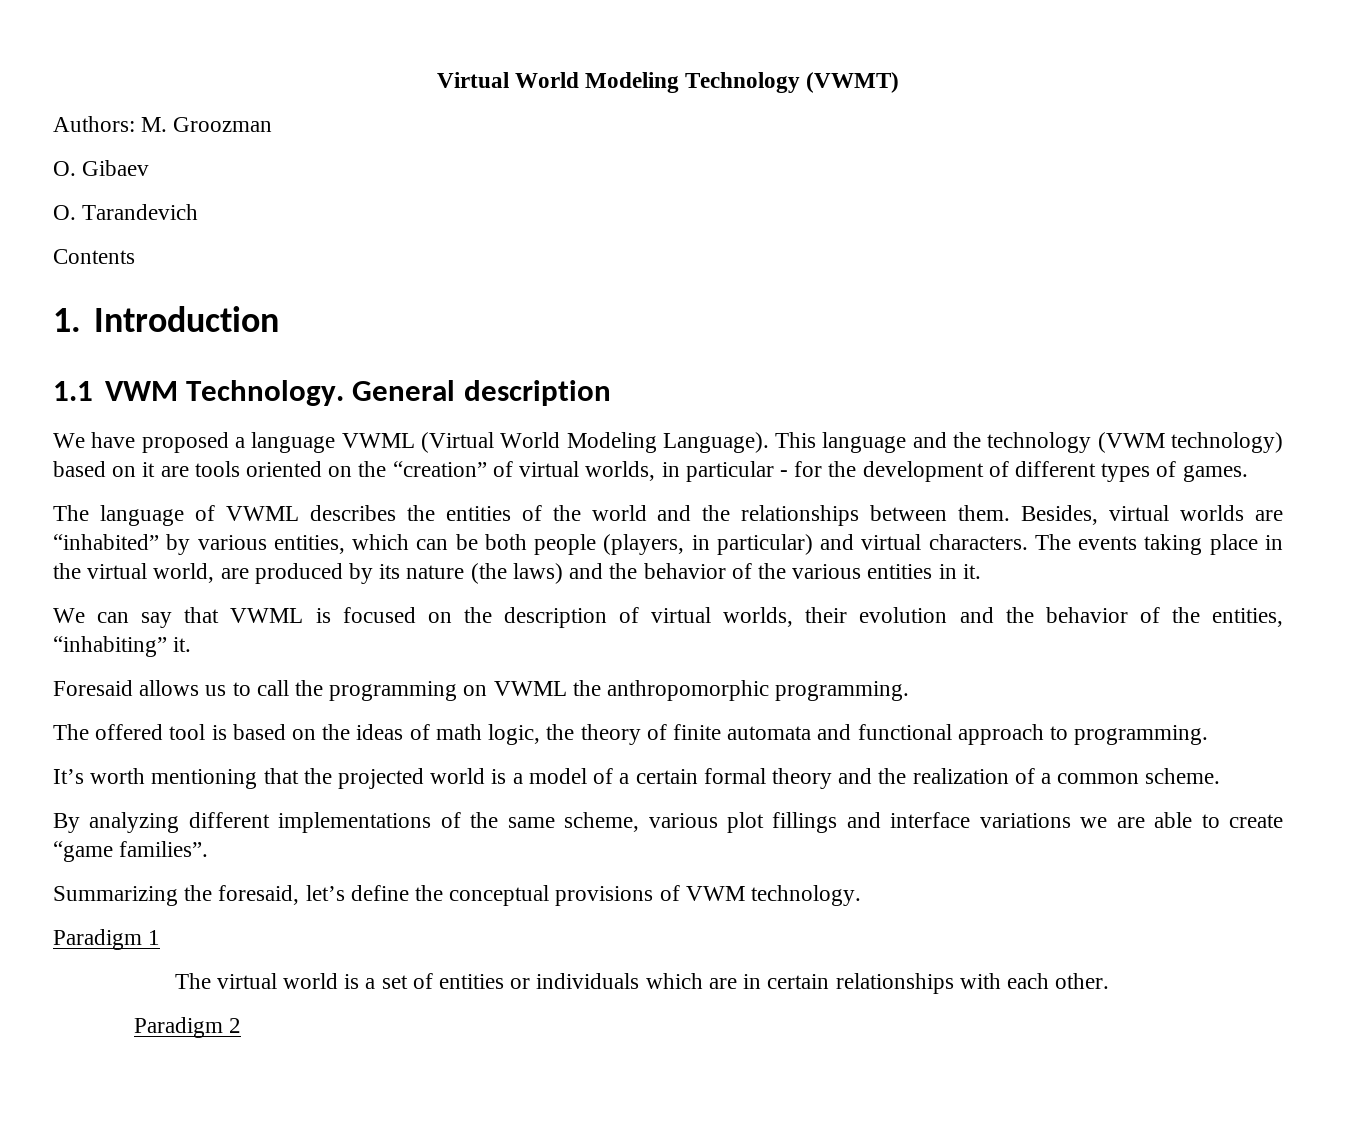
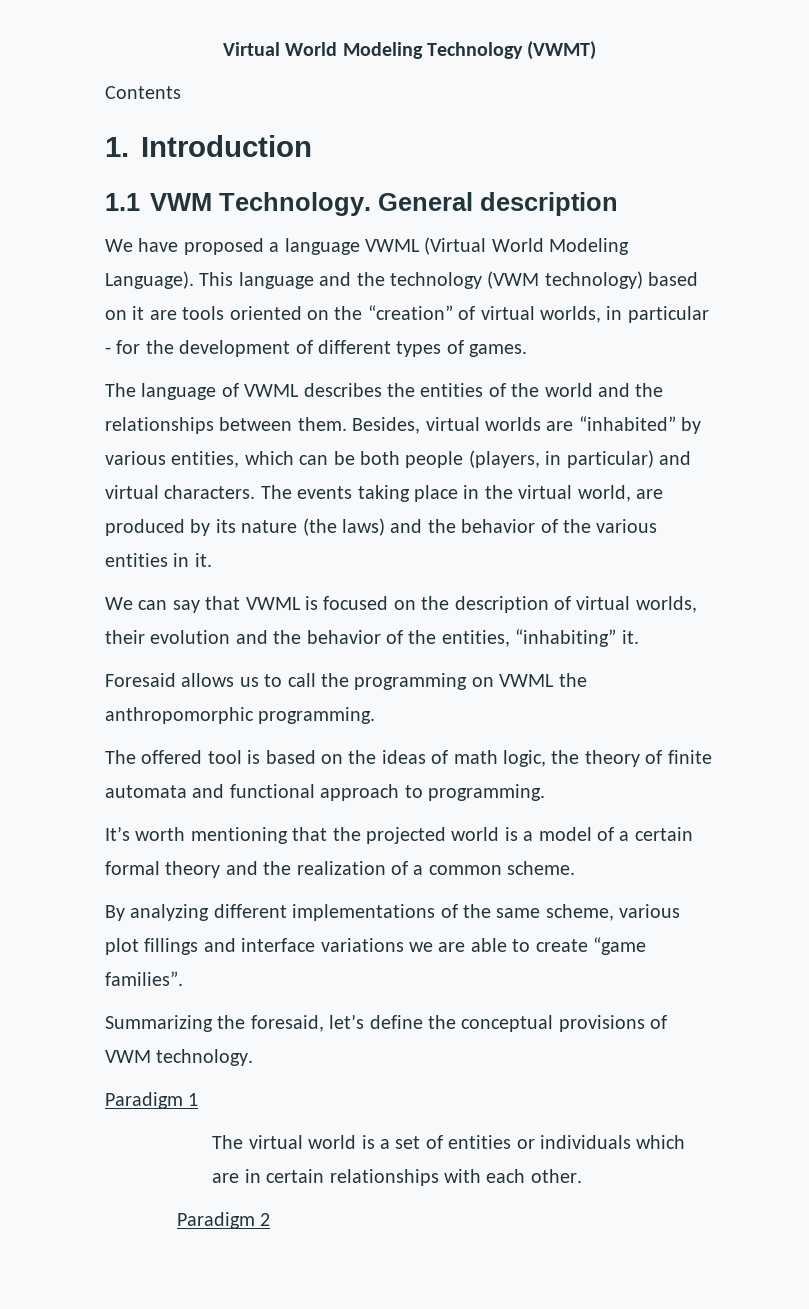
- Authors: M. Groozman
- O. Gibaev
- O. Tarandevich

